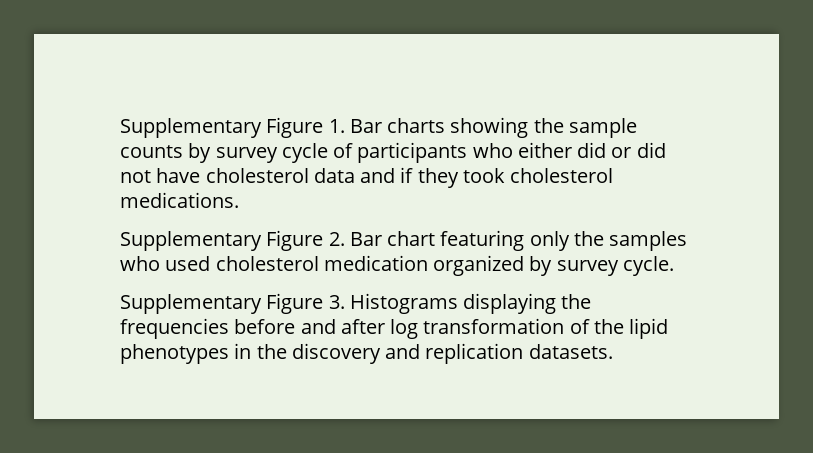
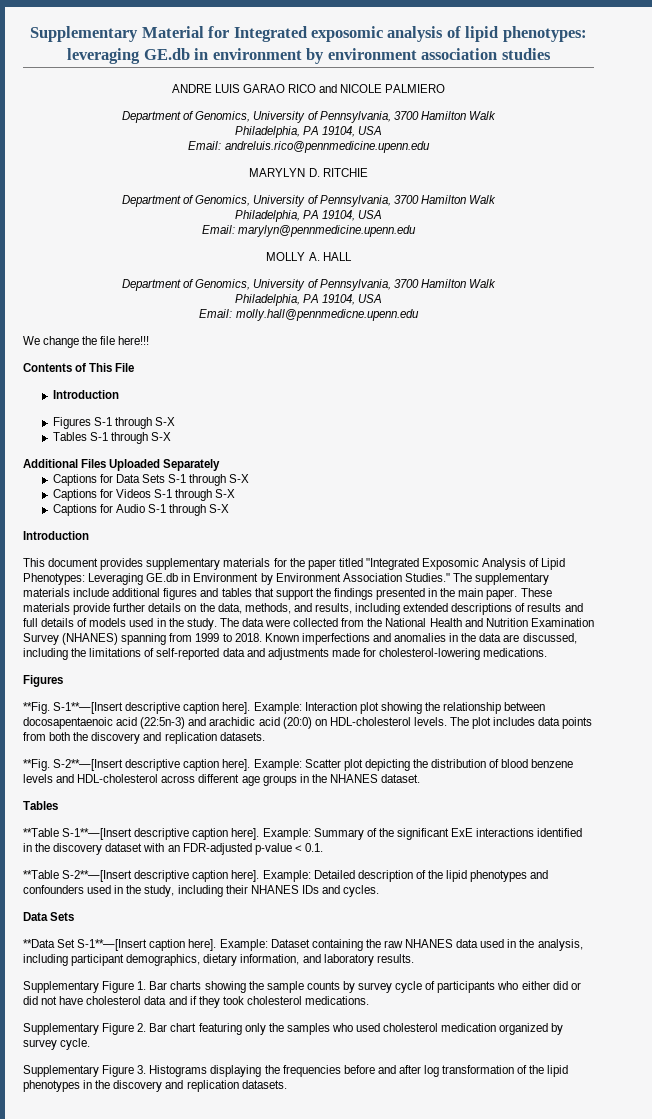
+ Supplementary Material for Integrated exposomic analysis of lipid phenotypes: leveraging GE.db in environment by environment association studies
+ ANDRE LUIS GARAO RICO and NICOLE PALMIERO
+ Department of Genomics, University of Pennsylvania, 3700 Hamilton Walk
+ Philadelphia, PA 19104, USA
+ Email: andreluis.rico@pennmedicine.upenn.edu
+ MARYLYN D. RITCHIE
+ Department of Genomics, University of Pennsylvania, 3700 Hamilton Walk
+ Philadelphia, PA 19104, USA
+ Email: marylyn@pennmedicine.upenn.edu
+ MOLLY A. HALL
+ Department of Genomics, University of Pennsylvania, 3700 Hamilton Walk
+ Philadelphia, PA 19104, USA
+ Email: molly.hall@pennmedicne.upenn.edu
+ We change the file here!!!
+ Contents of This File
+ Introduction
+ Figures S-1 through S-X
+ Tables S-1 through S-X
+ Additional Files Uploaded Separately
+ Captions for Data Sets S-1 through S-X
+ Captions for Videos S-1 through S-X
+ Captions for Audio S-1 through S-X
+ Introduction
+ This document provides supplementary materials for the paper titled "Integrated Exposomic Analysis of Lipid Phenotypes: Leveraging GE.db in Environment by Environment Association Studies." The supplementary materials include additional figures and tables that support the findings presented in the main paper. These materials provide further details on the data, methods, and results, including extended descriptions of results and full details of models used in the study. The data were collected from the National Health and Nutrition Examination Survey (NHANES) spanning from 1999 to 2018. Known imperfections and anomalies in the data are discussed, including the limitations of self-reported data and adjustments made for cholesterol-lowering medications.
+ Figures
+ **Fig. S-1**—[Insert descriptive caption here]. Example: Interaction plot showing the relationship between docosapentaenoic acid (22:5n-3) and arachidic acid (20:0) on HDL-cholesterol levels. The plot includes data points from both the discovery and replication datasets.
+ **Fig. S-2**—[Insert descriptive caption here]. Example: Scatter plot depicting the distribution of blood benzene levels and HDL-cholesterol across different age groups in the NHANES dataset.
+ Tables
+ **Table S-1**—[Insert descriptive caption here]. Example: Summary of the significant ExE interactions identified in the discovery dataset with an FDR-adjusted p-value < 0.1.
+ **Table S-2**—[Insert descriptive caption here]. Example: Detailed description of the lipid phenotypes and confounders used in the study, including their NHANES IDs and cycles.
+ Data Sets
+ **Data Set S-1**—[Insert caption here]. Example: Dataset containing the raw NHANES data used in the analysis, including participant demographics, dietary information, and laboratory results.

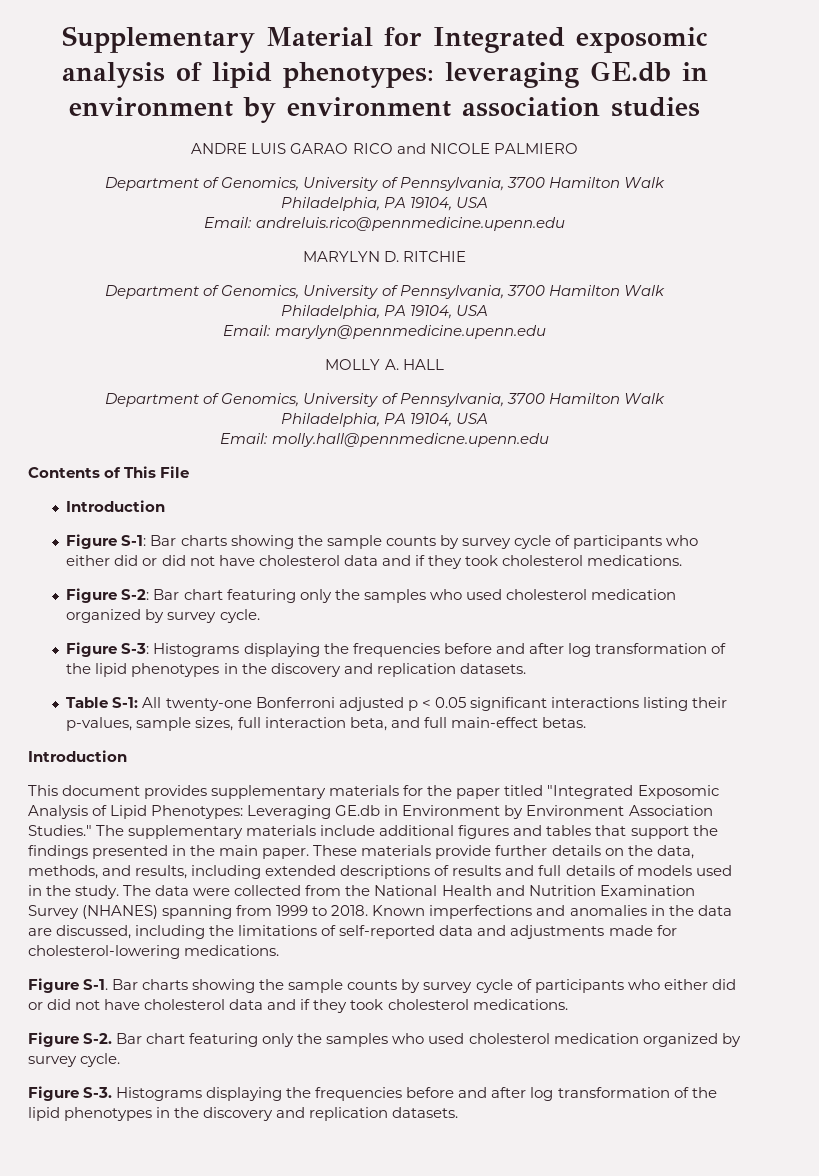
- We change the file here!!!
- Figures S-1 through S-X
- Tables S-1 through S-X
- Additional Files Uploaded Separately
- Captions for Data Sets S-1 through S-X
- Captions for Videos S-1 through S-X
- Captions for Audio S-1 through S-X
+ Figure S-1: Bar charts showing the sample counts by survey cycle of participants who either did or did not have cholesterol data and if they took cholesterol medications.
+ Figure S-2: Bar chart featuring only the samples who used cholesterol medication organized by survey cycle.
+ Figure S-3: Histograms displaying the frequencies before and after log transformation of the lipid phenotypes in the discovery and replication datasets.
+ Table S-1: All twenty-one Bonferroni adjusted p < 0.05 significant interactions listing their p-values, sample sizes, full interaction beta, and full main-effect betas.
  Known imperfections and anomalies in the data are discussed, including the limitations of self-reported data and adjustments made for cholesterol-lowering medications.
- Figures
- **Fig. S-1**—[Insert descriptive caption here]. Example: Interaction plot showing the relationship between docosapentaenoic acid (22:5n-3) and arachidic acid (20:0) on HDL-cholesterol levels. The plot includes data points from both the discovery and replication datasets.
- **Fig. S-2**—[Insert descriptive caption here]. Example: Scatter plot depicting the distribution of blood benzene levels and HDL-cholesterol across different age groups in the NHANES dataset.
- Tables
- **Table S-1**—[Insert descriptive caption here]. Example: Summary of the significant ExE interactions identified in the discovery dataset with an FDR-adjusted p-value < 0.1.
- **Table S-2**—[Insert descriptive caption here]. Example: Detailed description of the lipid phenotypes and confounders used in the study, including their NHANES IDs and cycles.
- Data Sets
- **Data Set S-1**—[Insert caption here]. Example: Dataset containing the raw NHANES data used in the analysis, including participant demographics, dietary information, and laboratory results.
- Supplementary Figure 1. Bar charts showing the sample counts by survey cycle of participants who either did or did not have cholesterol data and if they took cholesterol medications.
+ Figure S-1. Bar charts showing the sample counts by survey cycle of participants who either did or did not have cholesterol data and if they took cholesterol medications.
- Supplementary Figure 2. Bar chart featuring only the samples who used cholesterol medication organized by survey cycle.
+ Figure S-2. Bar chart featuring only the samples who used cholesterol medication organized by survey cycle.
- Supplementary Figure 3. Histograms displaying the frequencies before and after log transformation of the lipid phenotypes in the discovery and replication datasets.
+ Figure S-3. Histograms displaying the frequencies before and after log transformation of the lipid phenotypes in the discovery and replication datasets.

